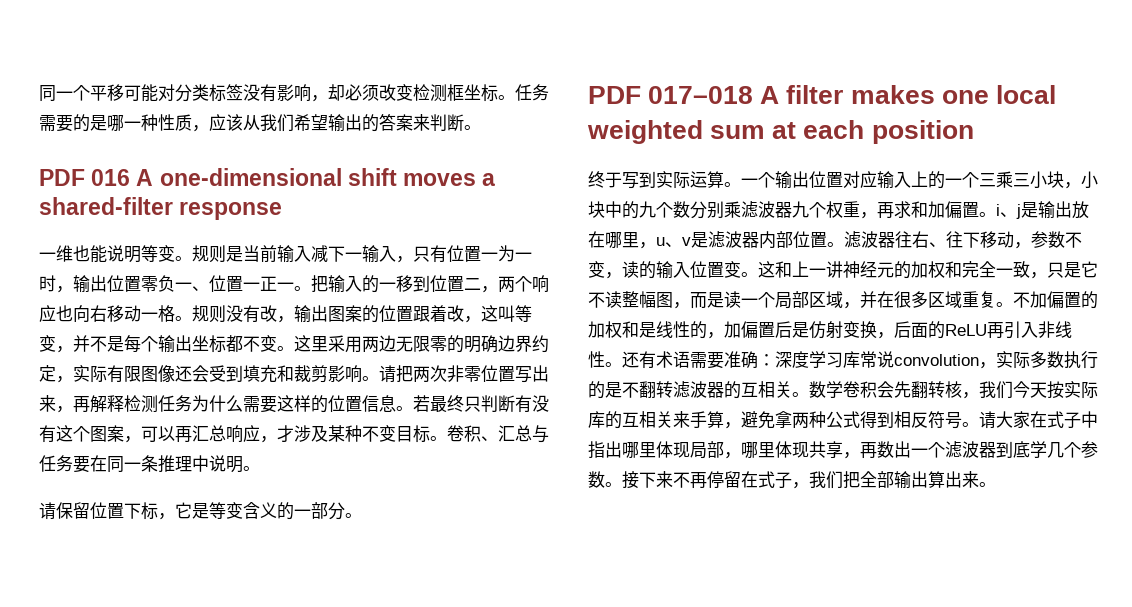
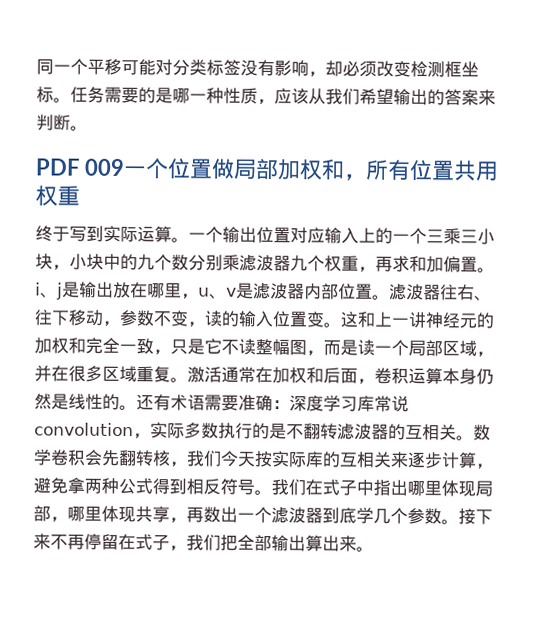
- PDF 016 A one-dimensional shift moves a shared-filter response
- 一维也能说明等变。规则是当前输入减下一输入，只有位置一为一时，输出位置零负一、位置一正一。把输入的一移到位置二，两个响应也向右移动一格。规则没有改，输出图案的位置跟着改，这叫等变，并不是每个输出坐标都不变。这里采用两边无限零的明确边界约定，实际有限图像还会受到填充和裁剪影响。请把两次非零位置写出来，再解释检测任务为什么需要这样的位置信息。若最终只判断有没有这个图案，可以再汇总响应，才涉及某种不变目标。卷积、汇总与任务要在同一条推理中说明。
- 请保留位置下标，它是等变含义的一部分。
- PDF 017–018 A filter makes one local weighted sum at each position
+ PDF 009一个位置做局部加权和，所有位置共用权重
- 不加偏置的加权和是线性的，加偏置后是仿射变换，后面的ReLU再引入非线性。
+ 激活通常在加权和后面，卷积运算本身仍然是线性的。
- 数学卷积会先翻转核，我们今天按实际库的互相关来手算，避免拿两种公式得到相反符号。
+ 数学卷积会先翻转核，我们今天按实际库的互相关来逐步计算，避免拿两种公式得到相反符号。
- 请大家在式子中指出哪里体现局部，哪里体现共享，再数出一个滤波器到底学几个参数。
+ 我们在式子中指出哪里体现局部，哪里体现共享，再数出一个滤波器到底学几个参数。

